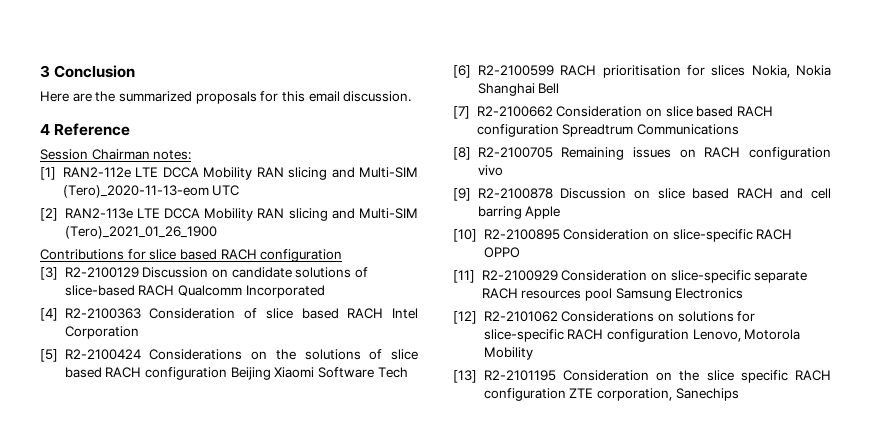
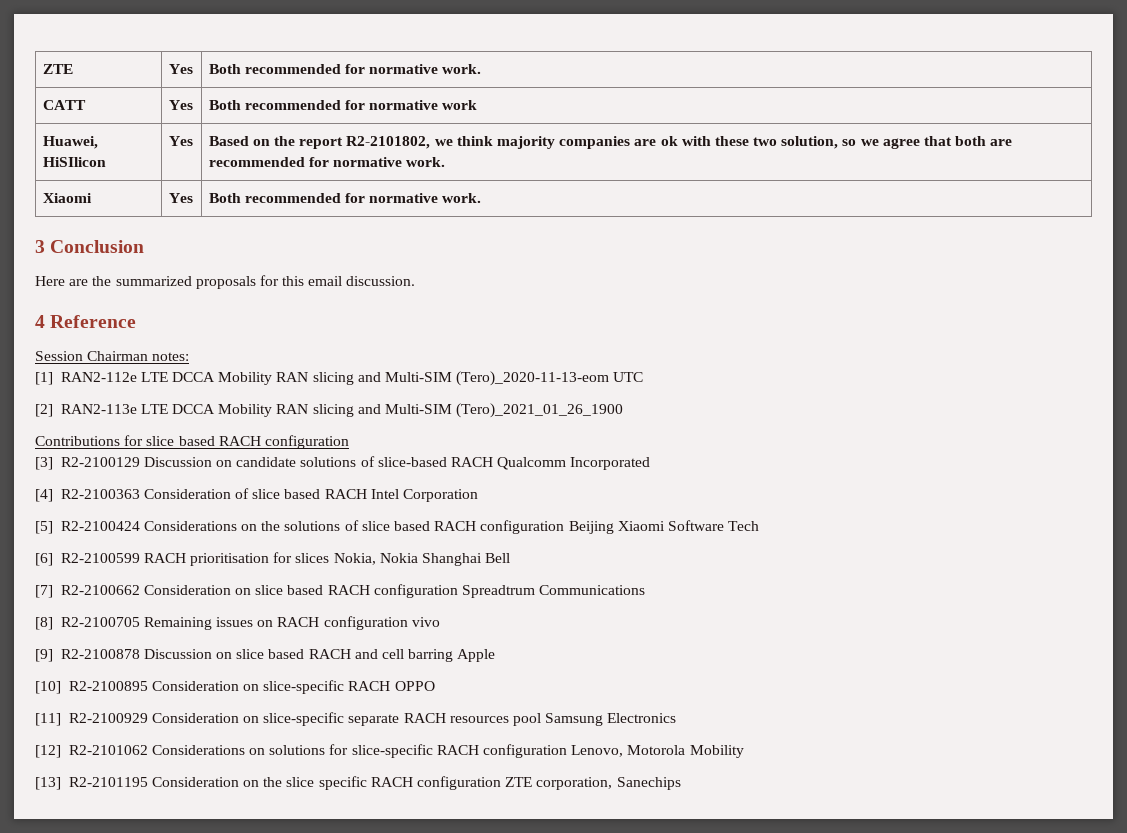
+ ZTE | Yes | Both recommended for normative work.
+ CATT | Yes | Both recommended for normative work
+ Huawei, HiSIlicon | Yes | Based on the report R2-2101802, we think majority companies are ok with these two solution, so we agree that both are recommended for normative work.
+ Xiaomi | Yes | Both recommended for normative work.

